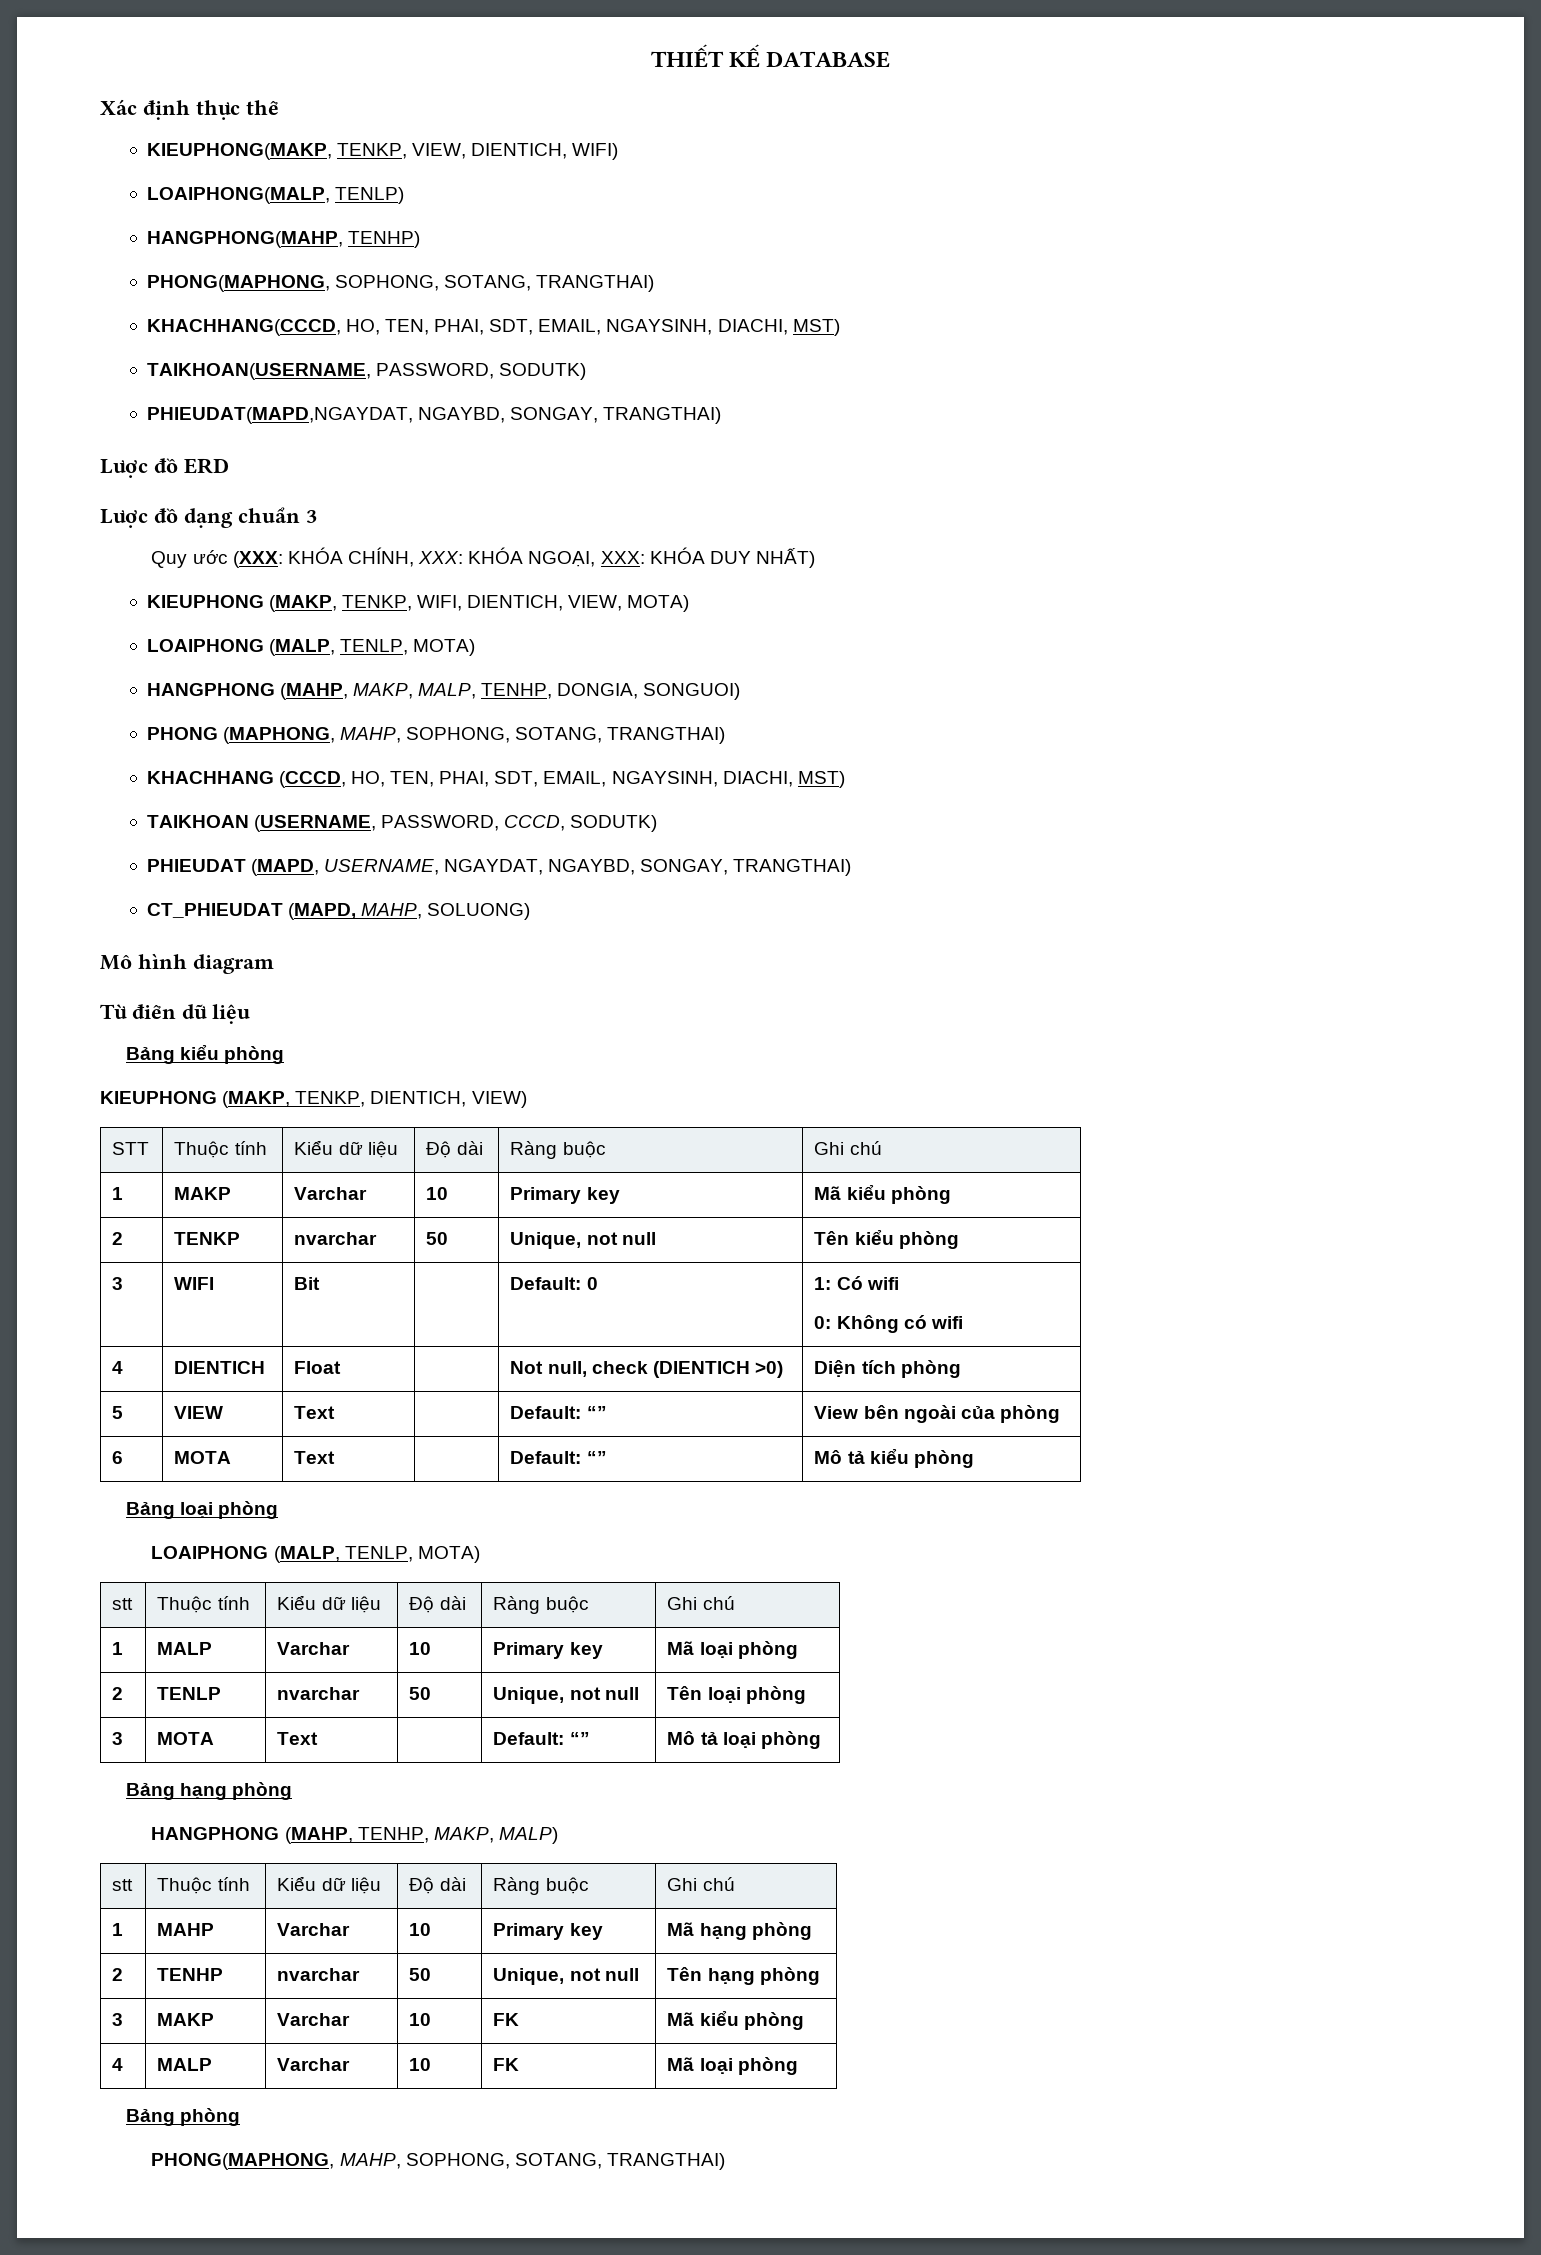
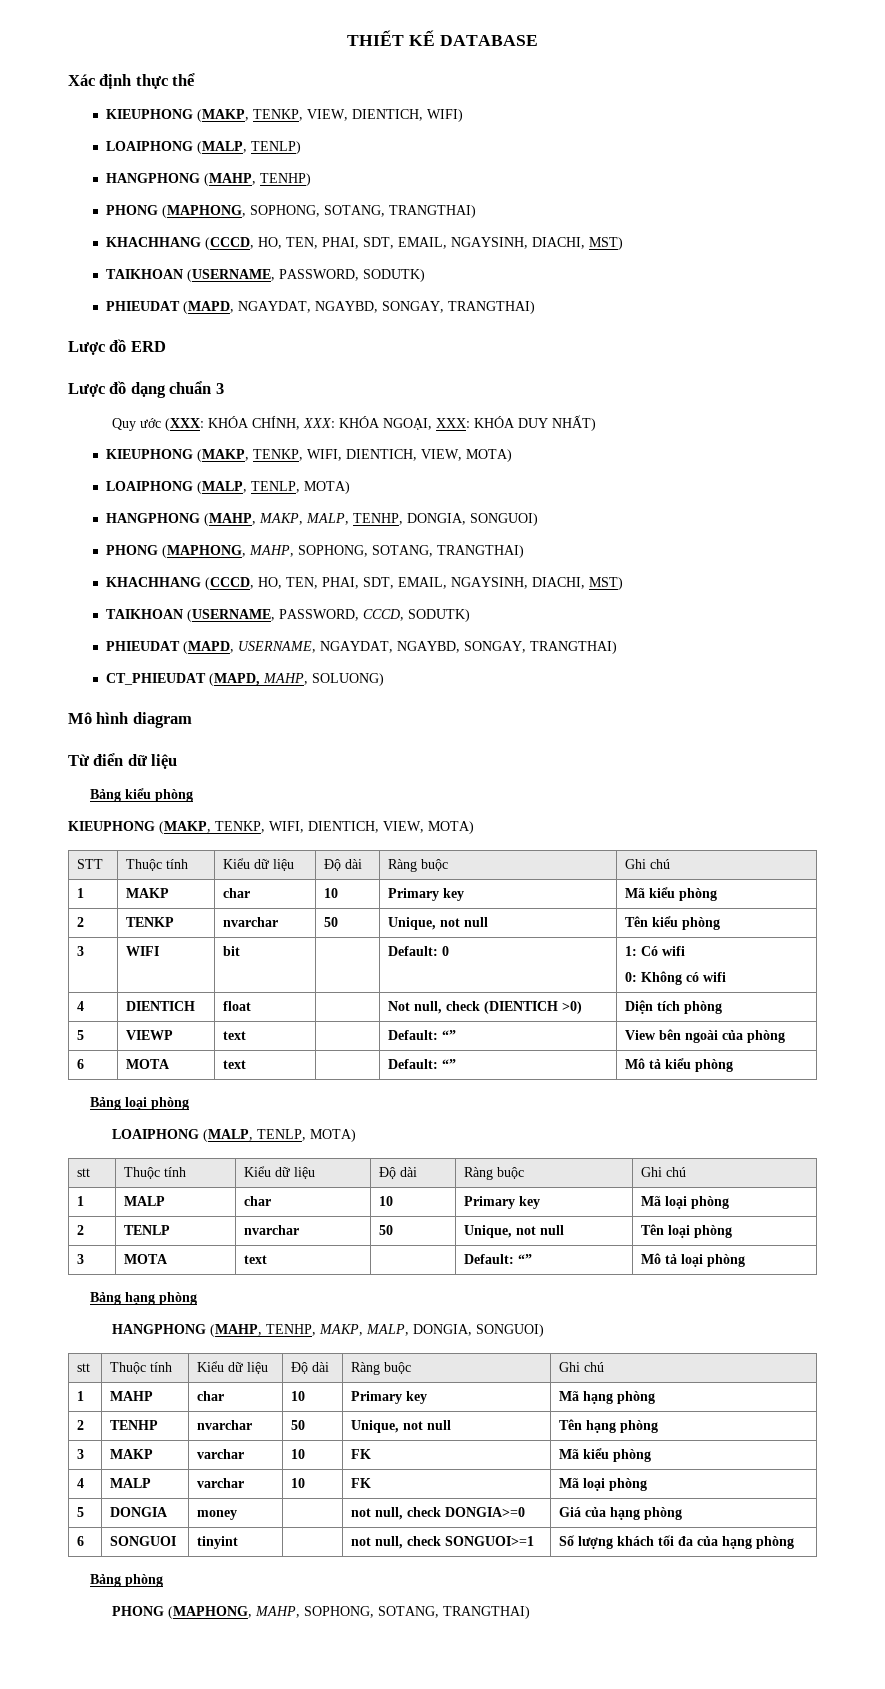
- KIEUPHONG(MAKP, TENKP, VIEW, DIENTICH, WIFI)
+ KIEUPHONG (MAKP, TENKP, VIEW, DIENTICH, WIFI)
- LOAIPHONG(MALP, TENLP)
+ LOAIPHONG (MALP, TENLP)
- HANGPHONG(MAHP, TENHP)
+ HANGPHONG (MAHP, TENHP)
- PHONG(MAPHONG, SOPHONG, SOTANG, TRANGTHAI)
- KHACHHANG(CCCD, HO, TEN, PHAI, SDT, EMAIL, NGAYSINH, DIACHI, MST)
- TAIKHOAN(USERNAME, PASSWORD, SODUTK)
+ PHONG (MAPHONG, SOPHONG, SOTANG, TRANGTHAI)
+ KHACHHANG (CCCD, HO, TEN, PHAI, SDT, EMAIL, NGAYSINH, DIACHI, MST)
+ TAIKHOAN (USERNAME, PASSWORD, SODUTK)
- PHIEUDAT(MAPD,NGAYDAT, NGAYBD, SONGAY, TRANGTHAI)
+ PHIEUDAT (MAPD, NGAYDAT, NGAYBD, SONGAY, TRANGTHAI)
  Bảng kiểu phòng
- KIEUPHONG (MAKP, TENKP, DIENTICH, VIEW)
+ KIEUPHONG (MAKP, TENKP, WIFI, DIENTICH, VIEW, MOTA)
- 1 | MAKP | Varchar | 10 | Primary key | Mã kiểu phòng
+ 1 | MAKP | char | 10 | Primary key | Mã kiểu phòng
- 3 | WIFI | Bit | | Default: 0 | 1: Có wifi
+ 3 | WIFI | bit | | Default: 0 | 1: Có wifi
- 4 | DIENTICH | Float | | Not null, check (DIENTICH >0) | Diện tích phòng
+ 4 | DIENTICH | float | | Not null, check (DIENTICH >0) | Diện tích phòng
- 5 | VIEW | Text | | Default: “” | View bên ngoài của phòng
+ 5 | VIEWP | text | | Default: “” | View bên ngoài của phòng
- 6 | MOTA | Text | | Default: “” | Mô tả kiểu phòng
+ 6 | MOTA | text | | Default: “” | Mô tả kiểu phòng
- 1 | MALP | Varchar | 10 | Primary key | Mã loại phòng
+ 1 | MALP | char | 10 | Primary key | Mã loại phòng
- 3 | MOTA | Text | | Default: “” | Mô tả loại phòng
+ 3 | MOTA | text | | Default: “” | Mô tả loại phòng
- HANGPHONG (MAHP, TENHP, MAKP, MALP)
+ HANGPHONG (MAHP, TENHP, MAKP, MALP, DONGIA, SONGUOI)
- 1 | MAHP | Varchar | 10 | Primary key | Mã hạng phòng
+ 1 | MAHP | char | 10 | Primary key | Mã hạng phòng
- 3 | MAKP | Varchar | 10 | FK | Mã kiểu phòng
+ 3 | MAKP | varchar | 10 | FK | Mã kiểu phòng
- 4 | MALP | Varchar | 10 | FK | Mã loại phòng
+ 4 | MALP | varchar | 10 | FK | Mã loại phòng
+ 5 | DONGIA | money | | not null, check DONGIA>=0 | Giá của hạng phòng
+ 6 | SONGUOI | tinyint | | not null, check SONGUOI>=1 | Số lượng khách tối đa của hạng phòng
  Bảng phòng
- PHONG(MAPHONG, MAHP, SOPHONG, SOTANG, TRANGTHAI)
+ PHONG (MAPHONG, MAHP, SOPHONG, SOTANG, TRANGTHAI)

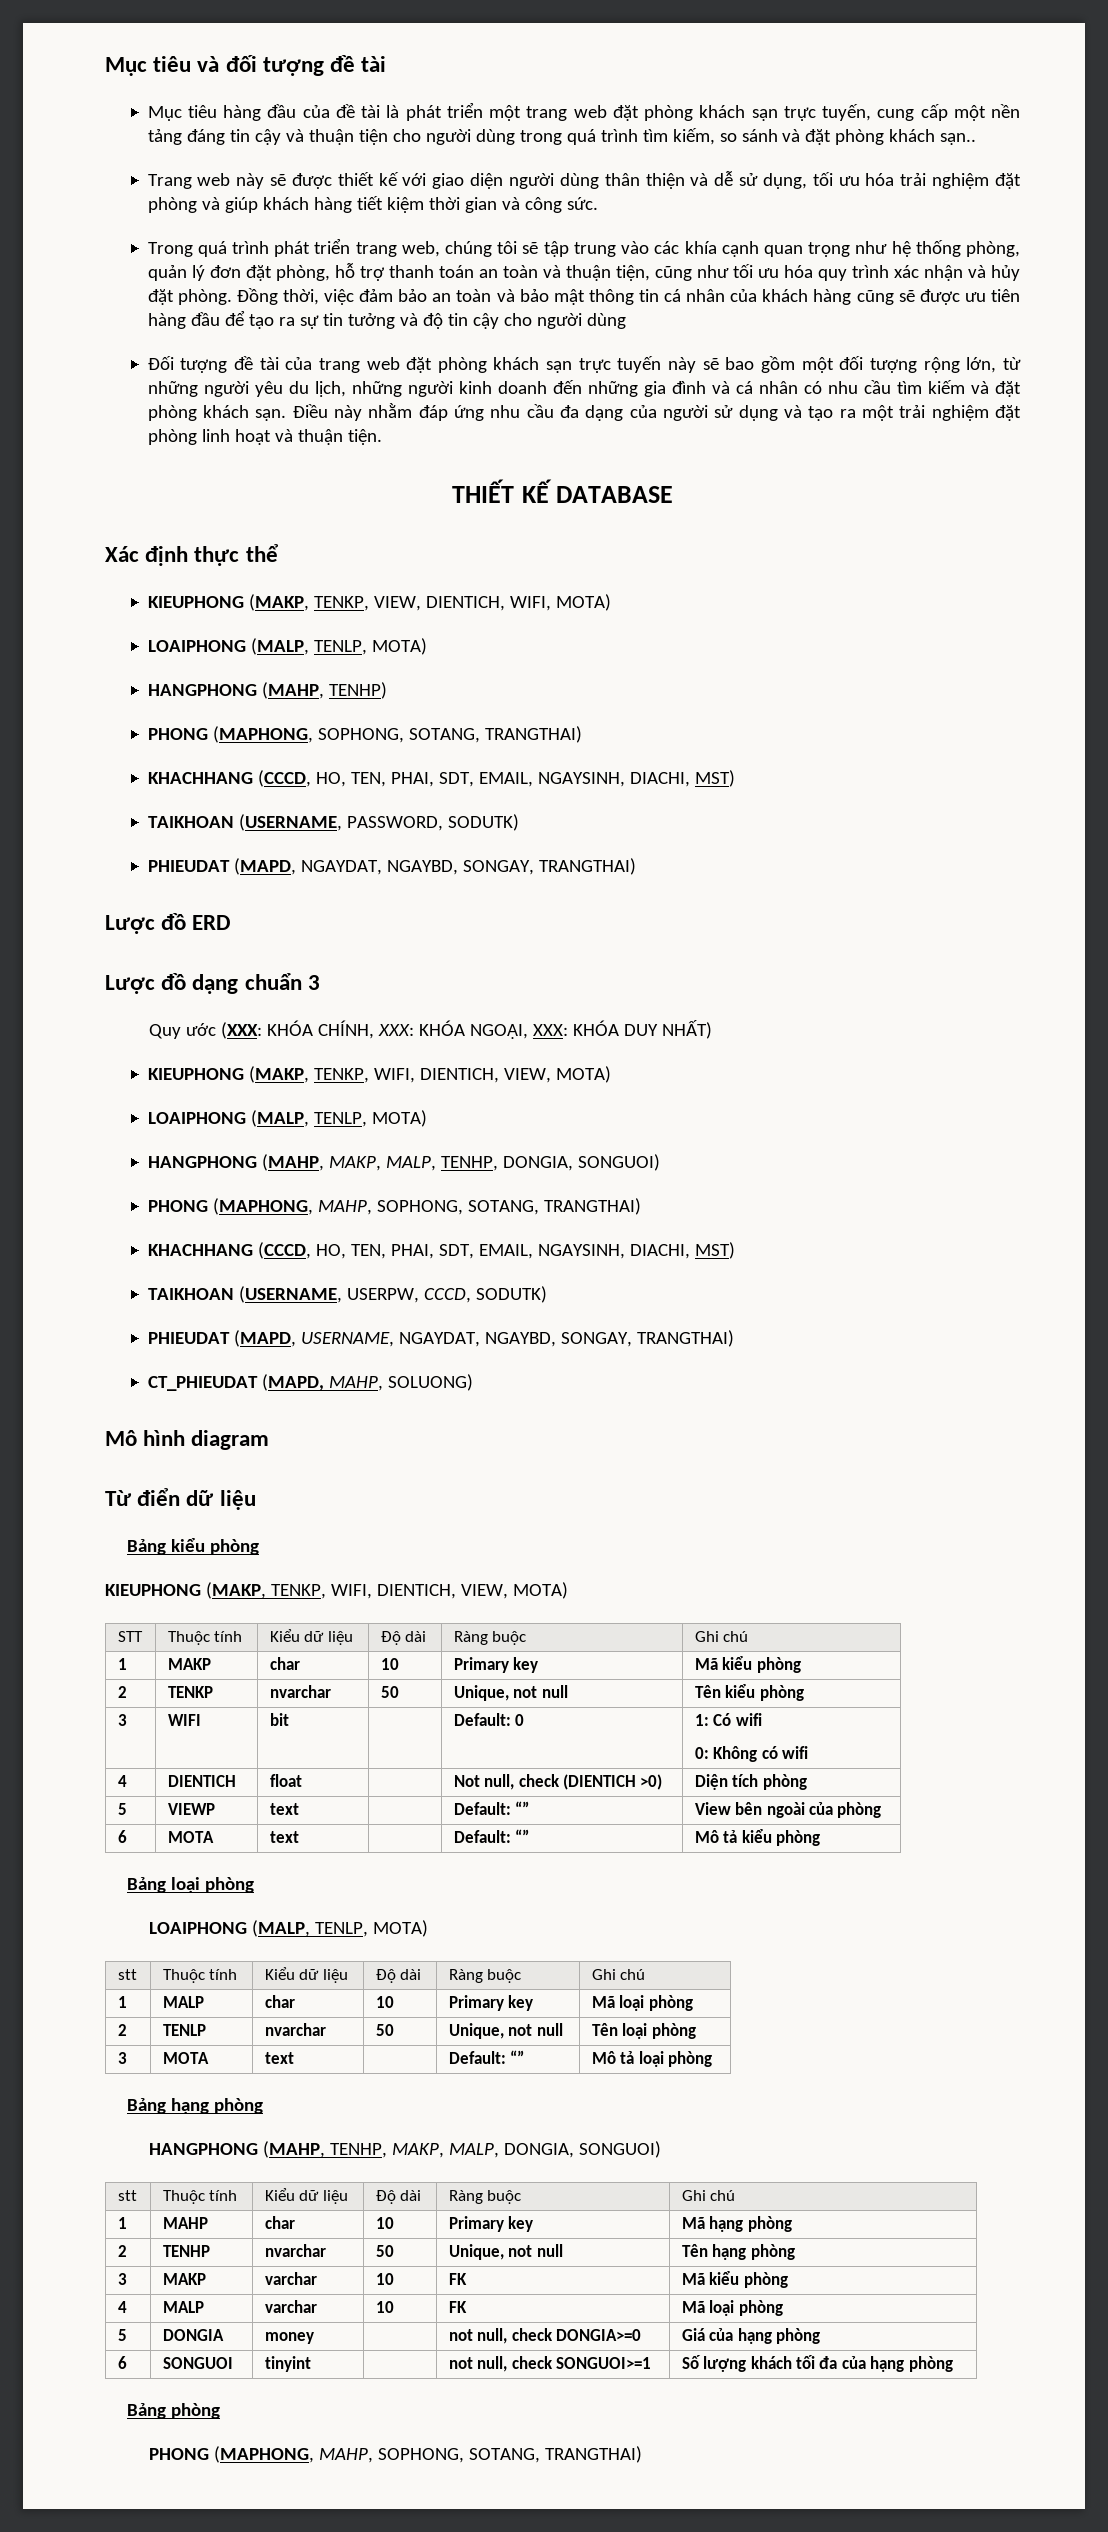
+ Mục tiêu và đối tượng đề tài
+ Mục tiêu hàng đầu của đề tài là phát triển một trang web đặt phòng khách sạn trực tuyến, cung cấp một nền tảng đáng tin cậy và thuận tiện cho người dùng trong quá trình tìm kiếm, so sánh và đặt phòng khách sạn..
+ Trang web này sẽ được thiết kế với giao diện người dùng thân thiện và dễ sử dụng, tối ưu hóa trải nghiệm đặt phòng và giúp khách hàng tiết kiệm thời gian và công sức.
+ Trong quá trình phát triển trang web, chúng tôi sẽ tập trung vào các khía cạnh quan trọng như hệ thống phòng, quản lý đơn đặt phòng, hỗ trợ thanh toán an toàn và thuận tiện, cũng như tối ưu hóa quy trình xác nhận và hủy đặt phòng. Đồng thời, việc đảm bảo an toàn và bảo mật thông tin cá nhân của khách hàng cũng sẽ được ưu tiên hàng đầu để tạo ra sự tin tưởng và độ tin cậy cho người dùng
+ Đối tượng đề tài của trang web đặt phòng khách sạn trực tuyến này sẽ bao gồm một đối tượng rộng lớn, từ những người yêu du lịch, những người kinh doanh đến những gia đình và cá nhân có nhu cầu tìm kiếm và đặt phòng khách sạn. Điều này nhằm đáp ứng nhu cầu đa dạng của người sử dụng và tạo ra một trải nghiệm đặt phòng linh hoạt và thuận tiện.
- KIEUPHONG (MAKP, TENKP, VIEW, DIENTICH, WIFI)
- LOAIPHONG (MALP, TENLP)
+ KIEUPHONG (MAKP, TENKP, VIEW, DIENTICH, WIFI, MOTA)
+ LOAIPHONG (MALP, TENLP, MOTA)
- TAIKHOAN (USERNAME, PASSWORD, CCCD, SODUTK)
+ TAIKHOAN (USERNAME, USERPW, CCCD, SODUTK)

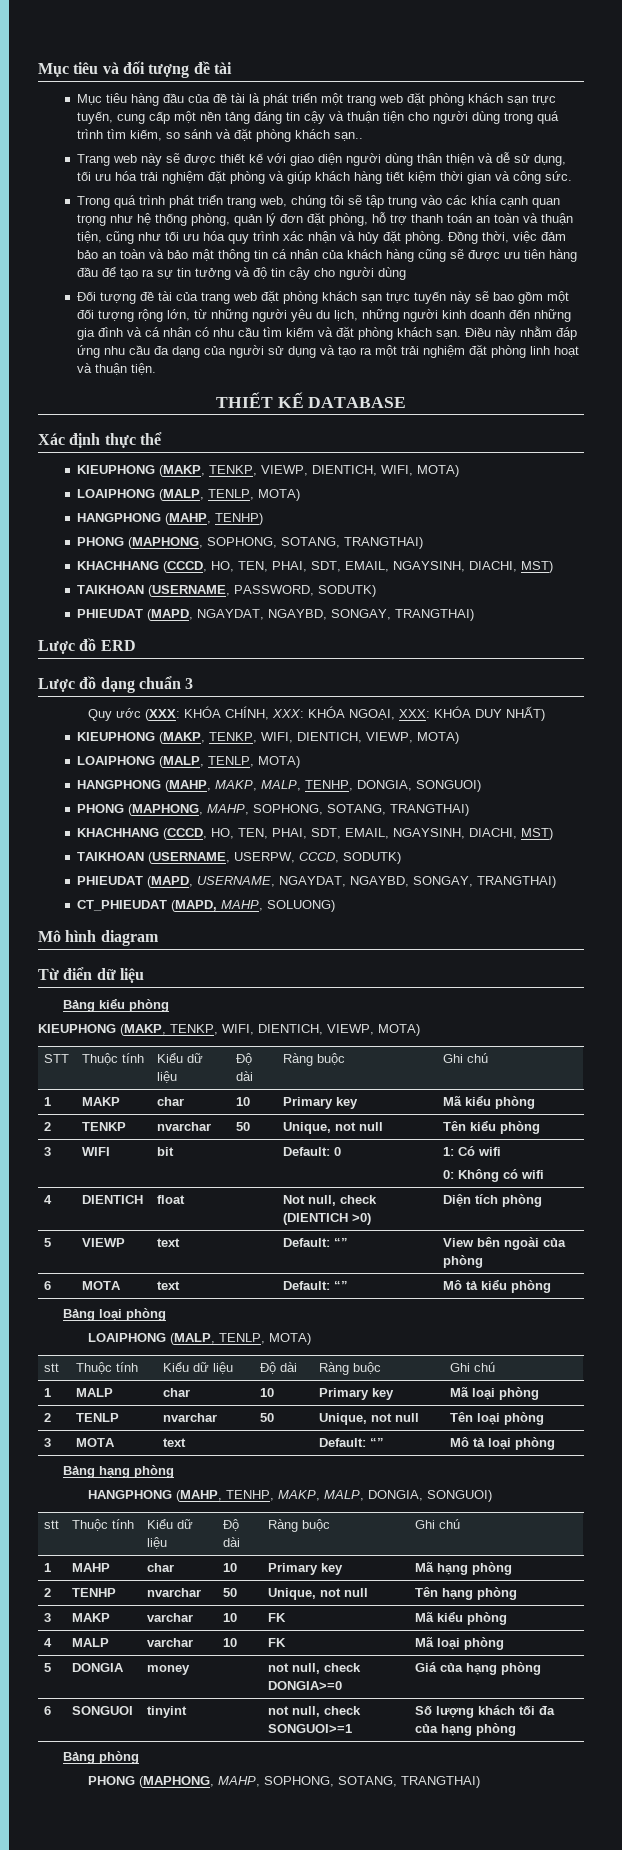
- KIEUPHONG (MAKP, TENKP, VIEW, DIENTICH, WIFI, MOTA)
+ KIEUPHONG (MAKP, TENKP, VIEWP, DIENTICH, WIFI, MOTA)
  Quy ước (XXX: KHÓA CHÍNH, XXX: KHÓA NGOẠI, XXX: KHÓA DUY NHẤT)
- KIEUPHONG (MAKP, TENKP, WIFI, DIENTICH, VIEW, MOTA)
+ KIEUPHONG (MAKP, TENKP, WIFI, DIENTICH, VIEWP, MOTA)
  Bảng kiểu phòng
- KIEUPHONG (MAKP, TENKP, WIFI, DIENTICH, VIEW, MOTA)
+ KIEUPHONG (MAKP, TENKP, WIFI, DIENTICH, VIEWP, MOTA)

